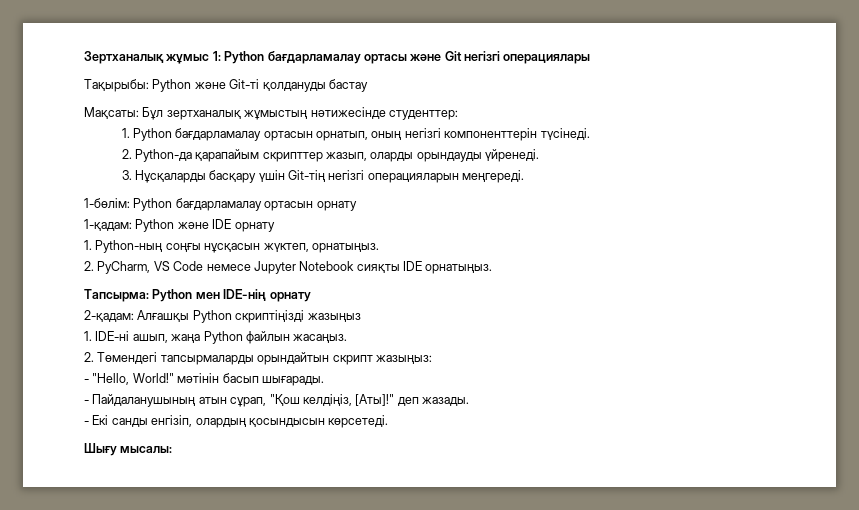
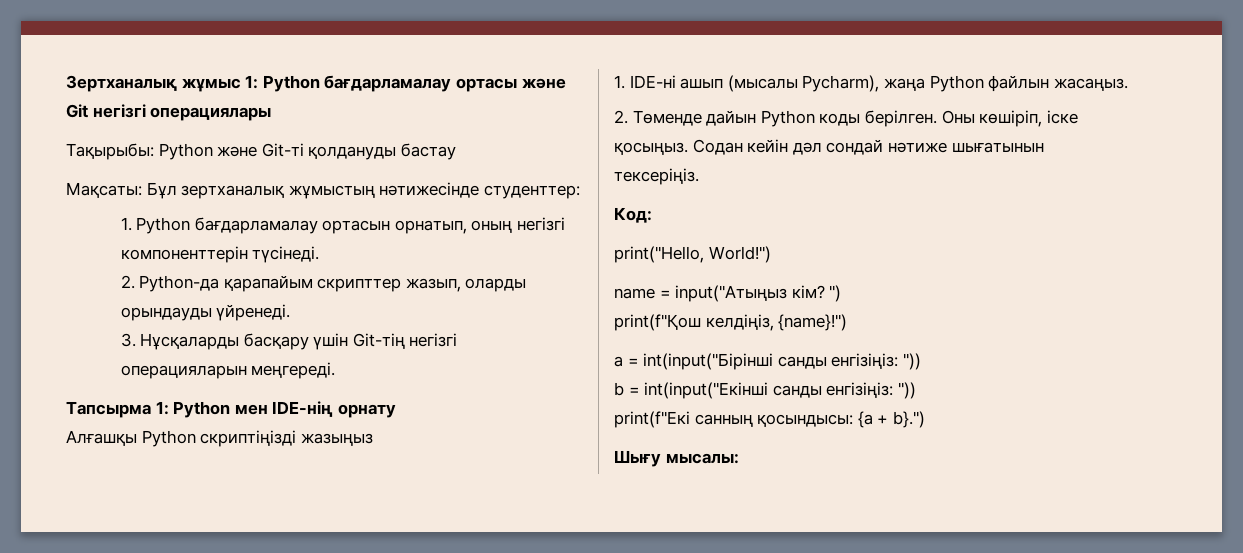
- 1-бөлім: Python бағдарламалау ортасын орнату
- 1-қадам: Python және IDE орнату
- 1. Python-ның соңғы нұсқасын жүктеп, орнатыңыз.
- 2. PyCharm, VS Code немесе Jupyter Notebook сияқты IDE орнатыңыз.
- Тапсырма: Python мен IDE-нің орнату
+ Тапсырма 1: Python мен IDE-нің орнату
- 2-қадам: Алғашқы Python скриптіңізді жазыңыз
+ Алғашқы Python скриптіңізді жазыңыз
- 1. IDE-ні ашып, жаңа Python файлын жасаңыз.
+ 1. IDE-ні ашып (мысалы Pycharm), жаңа Python файлын жасаңыз.
- 2. Төмендегі тапсырмаларды орындайтын скрипт жазыңыз:
- - "Hello, World!" мәтінін басып шығарады.
- - Пайдаланушының атын сұрап, "Қош келдіңіз, [Аты]!" деп жазады.
- - Екі санды енгізіп, олардың қосындысын көрсетеді.
+ 2. Төменде дайын Python коды берілген. Оны көшіріп, іске қосыңыз. Содан кейін дәл сондай нәтиже шығатынын тексеріңіз.
+ Код:
+ print("Hello, World!")
+ name = input("Атыңыз кім? ")
+ print(f"Қош келдіңіз, {name}!")
+ a = int(input("Бірінші санды енгізіңіз: "))
+ b = int(input("Екінші санды енгізіңіз: "))
+ print(f"Екі санның қосындысы: {a + b}.")

